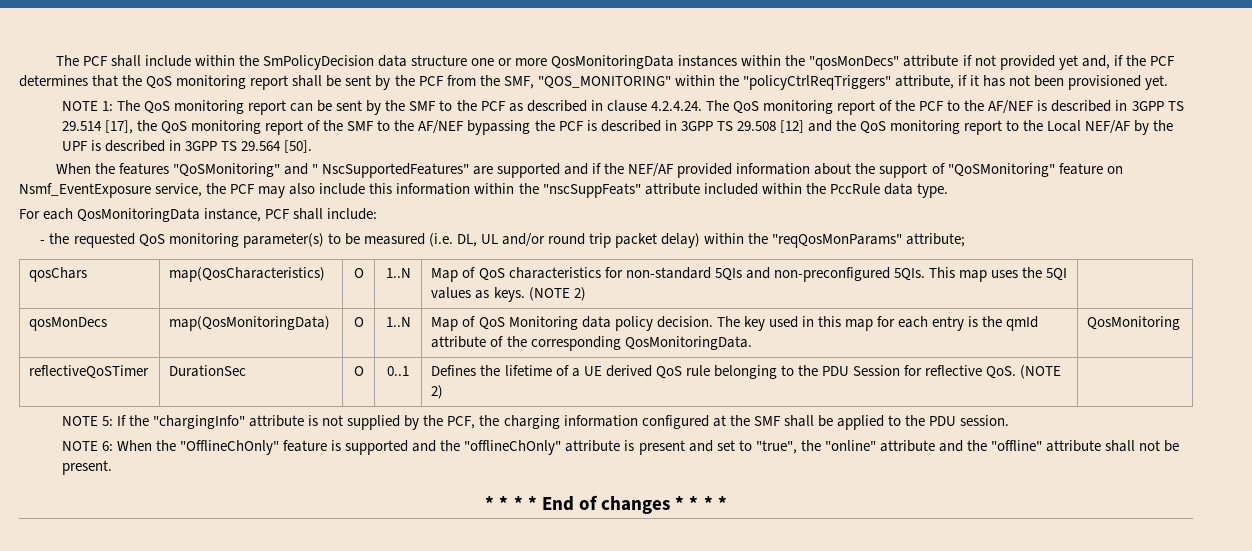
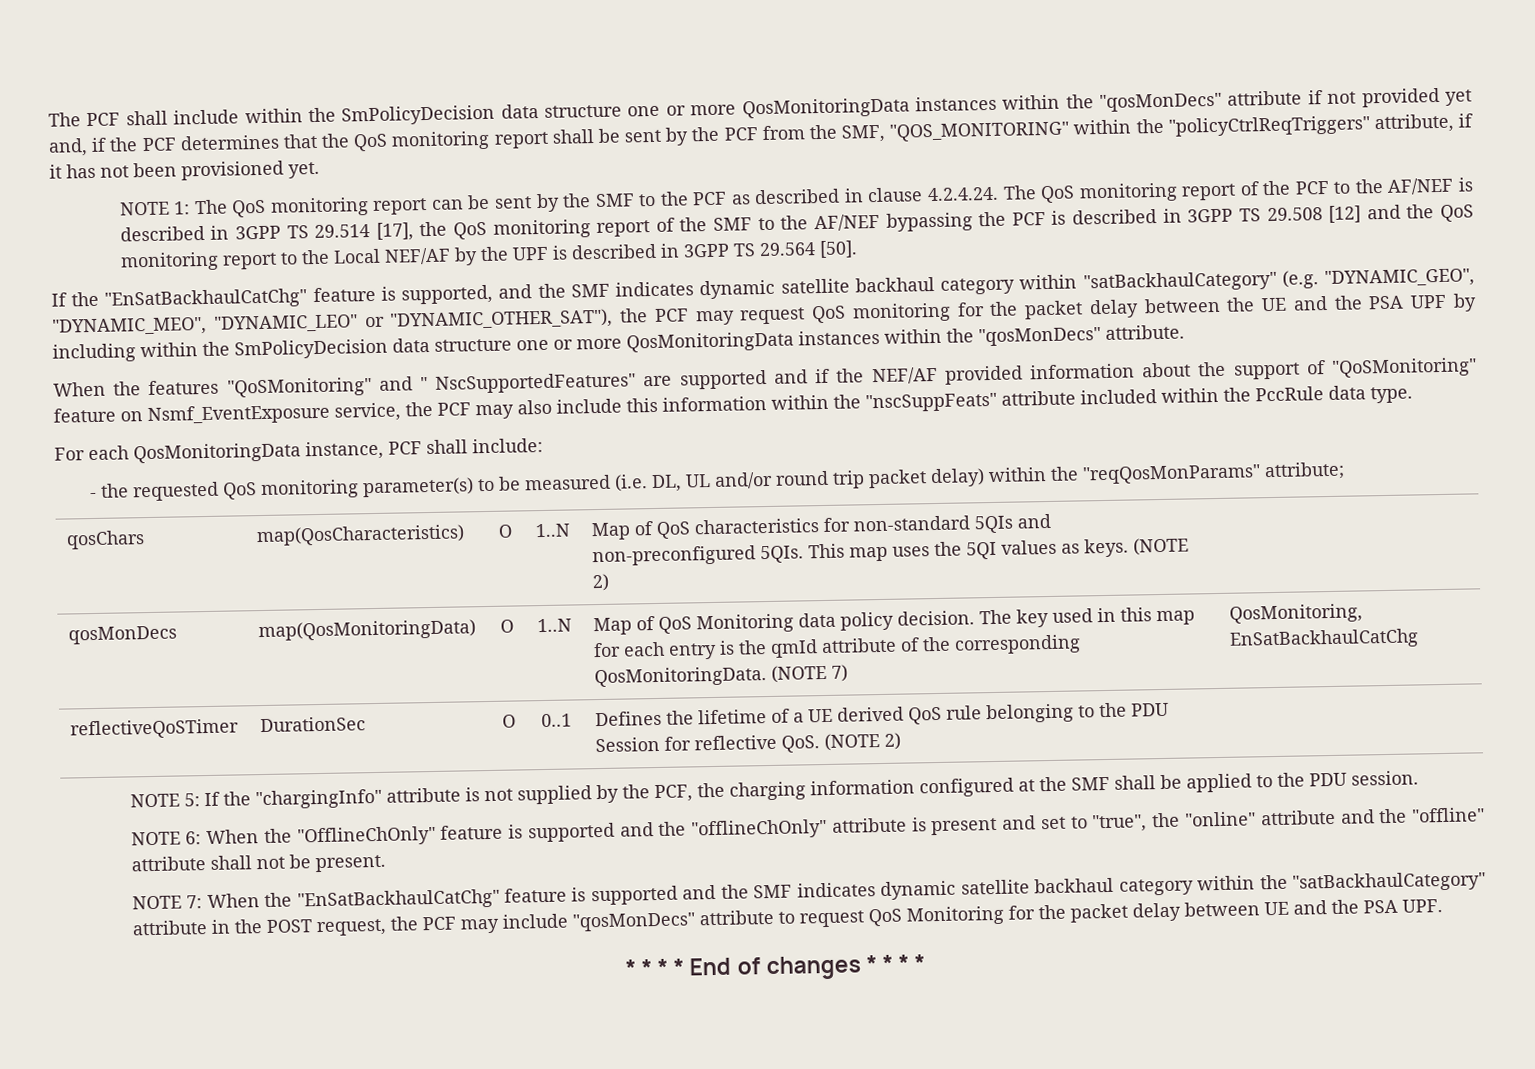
+ If the "EnSatBackhaulCatChg" feature is supported, and the SMF indicates dynamic satellite backhaul category within "satBackhaulCategory" (e.g. "DYNAMIC_GEO", "DYNAMIC_MEO", "DYNAMIC_LEO" or "DYNAMIC_OTHER_SAT"), the PCF may request QoS monitoring for the packet delay between the UE and the PSA UPF by including within the SmPolicyDecision data structure one or more QosMonitoringData instances within the "qosMonDecs" attribute.
- qosMonDecs | map(QosMonitoringData) | O | 1..N | Map of QoS Monitoring data policy decision. The key used in this map for each entry is the qmId attribute of the corresponding QosMonitoringData. | QosMonitoring
+ qosMonDecs | map(QosMonitoringData) | O | 1..N | Map of QoS Monitoring data policy decision. The key used in this map for each entry is the qmId attribute of the corresponding QosMonitoringData. (NOTE 7) | QosMonitoring, EnSatBackhaulCatChg
+ NOTE 7: When the "EnSatBackhaulCatChg" feature is supported and the SMF indicates dynamic satellite backhaul category within the "satBackhaulCategory" attribute in the POST request, the PCF may include "qosMonDecs" attribute to request QoS Monitoring for the packet delay between UE and the PSA UPF.

